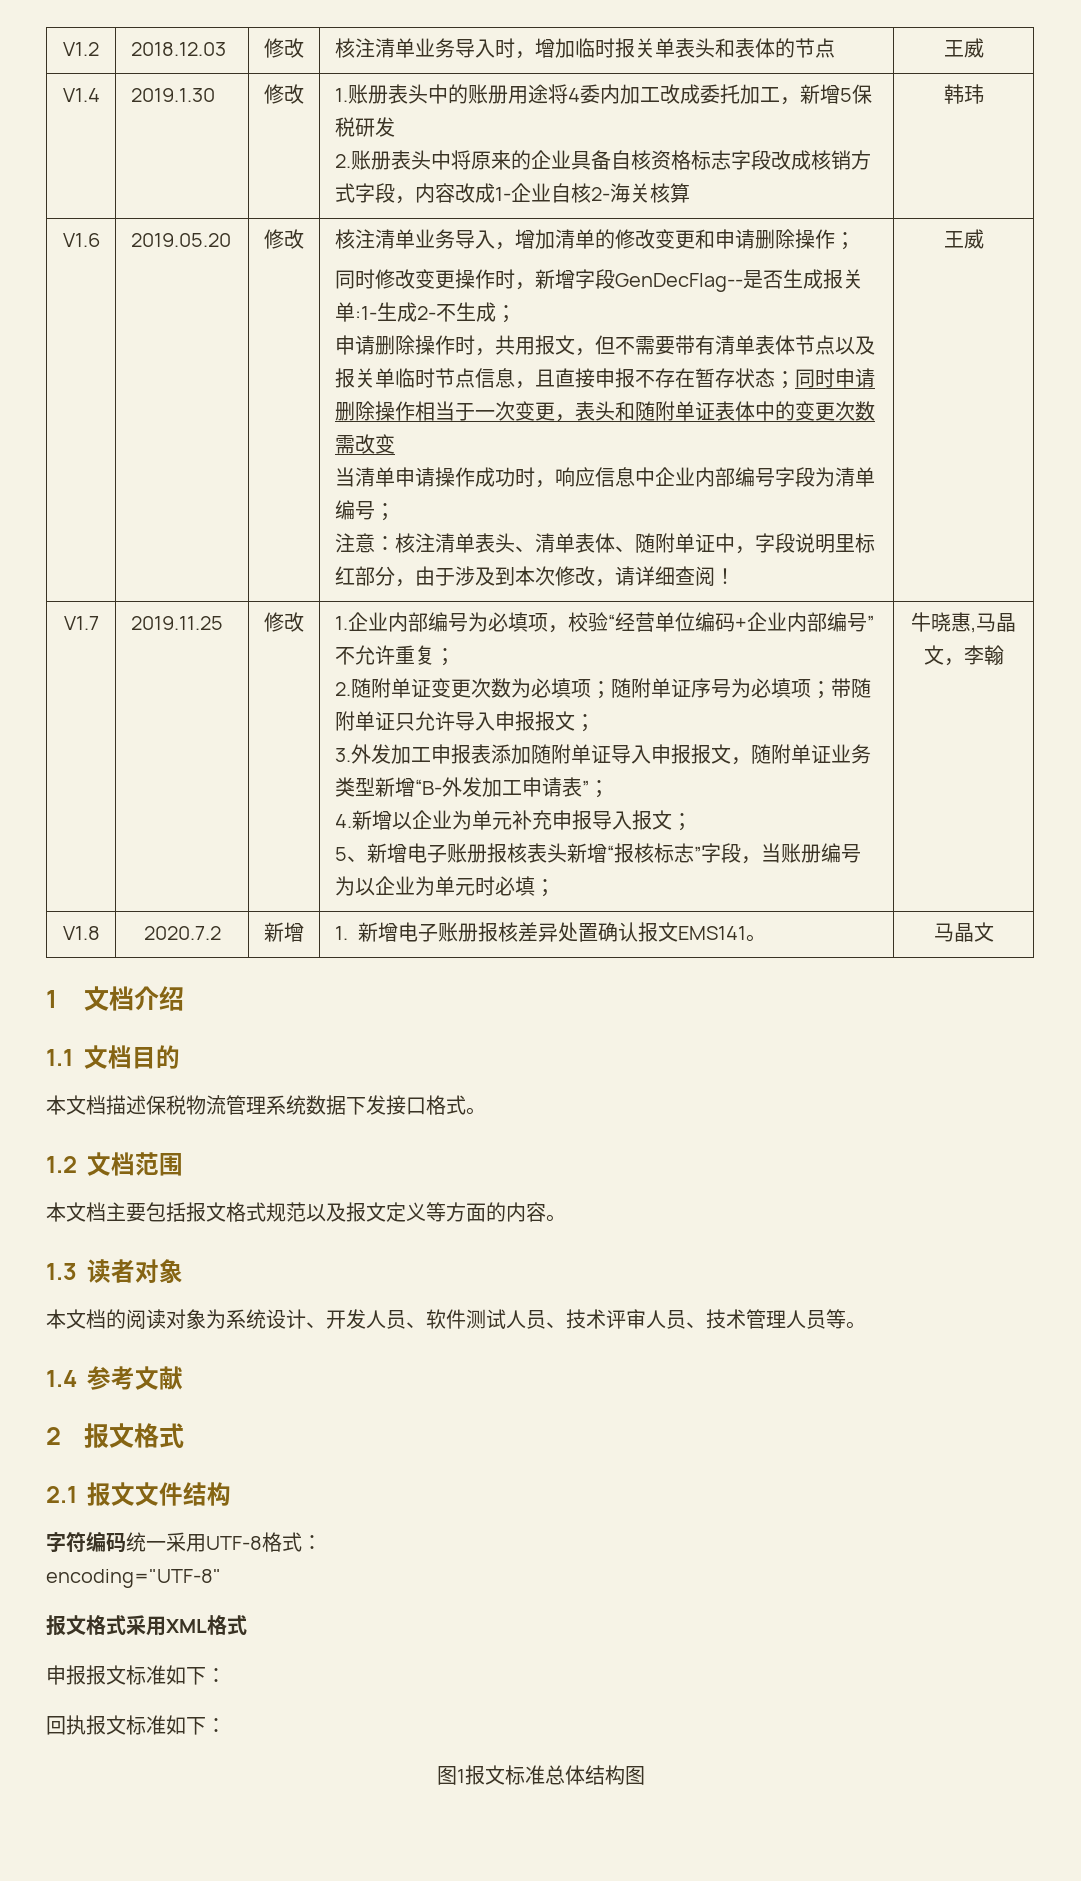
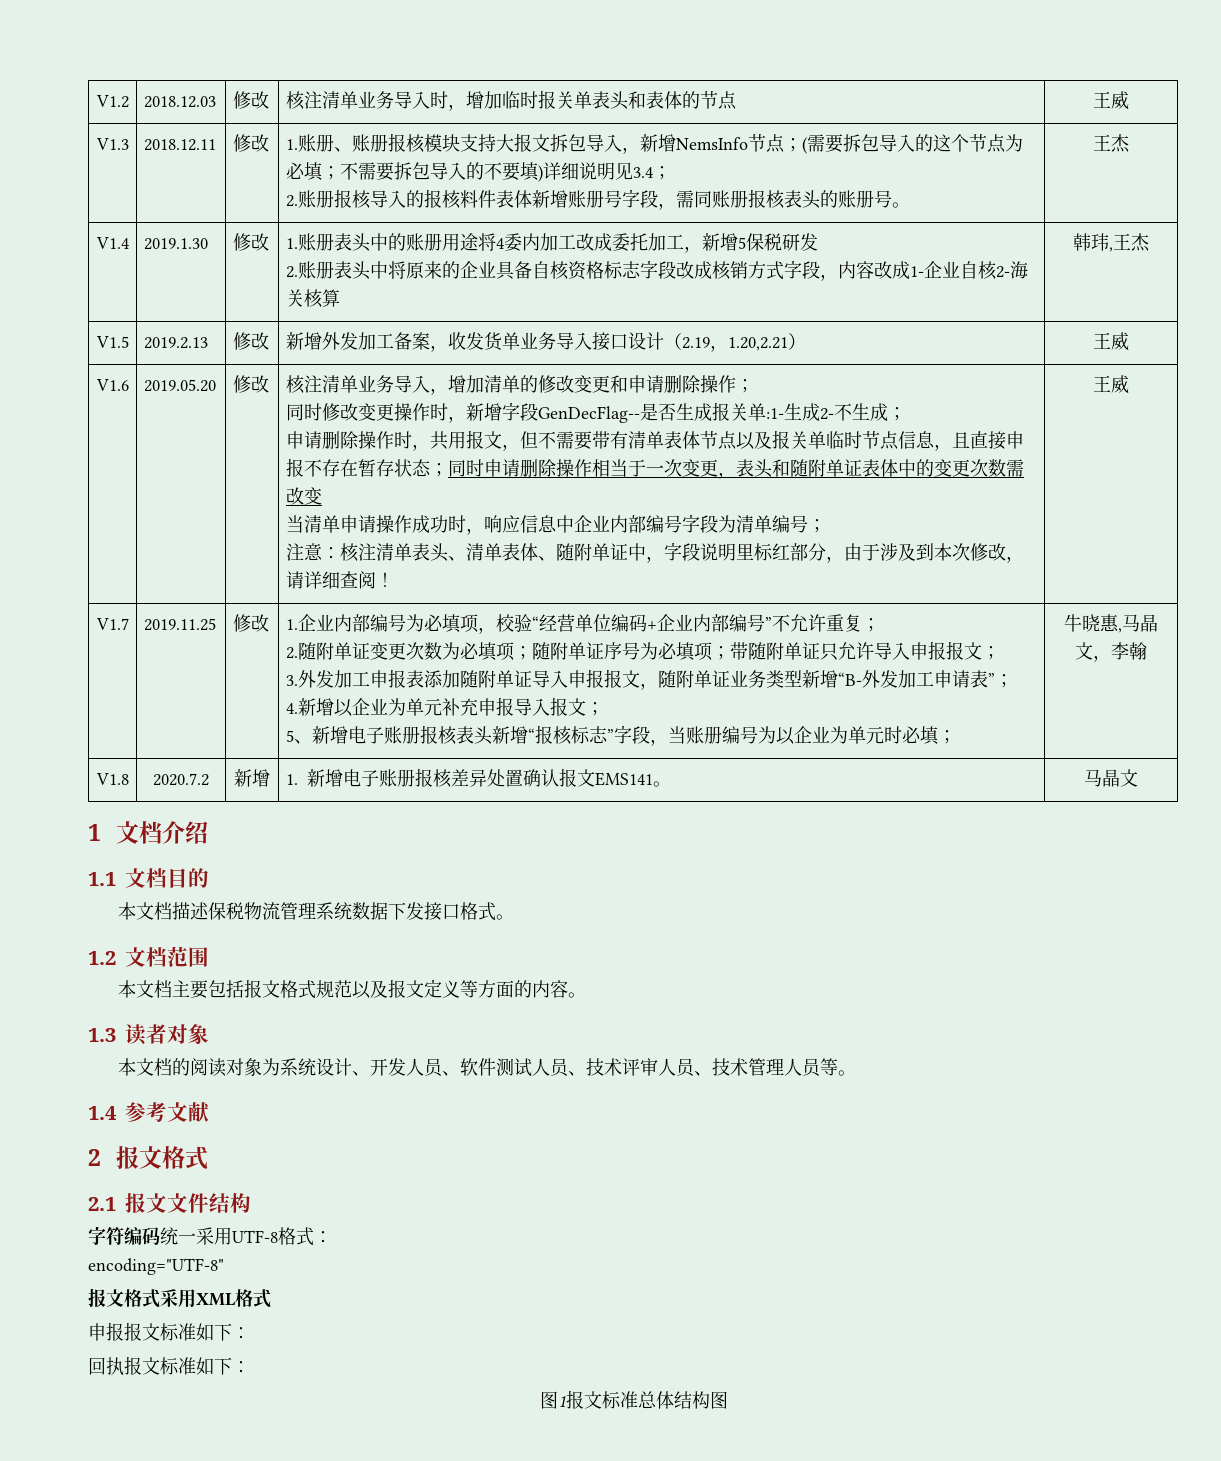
+ V1.3 | 2018.12.11 | 修改 | 1.账册、账册报核模块支持大报文拆包导入，新增NemsInfo节点；(需要拆包导入的这个节点为必填；不需要拆包导入的不要填)详细说明见3.4；
+ 2.账册报核导入的报核料件表体新增账册号字段，需同账册报核表头的账册号。 | 王杰
- 韩玮
+ 韩玮,王杰
+ V1.5 | 2019.2.13 | 修改 | 新增外发加工备案，收发货单业务导入接口设计（2.19，1.20,2.21） | 王威

